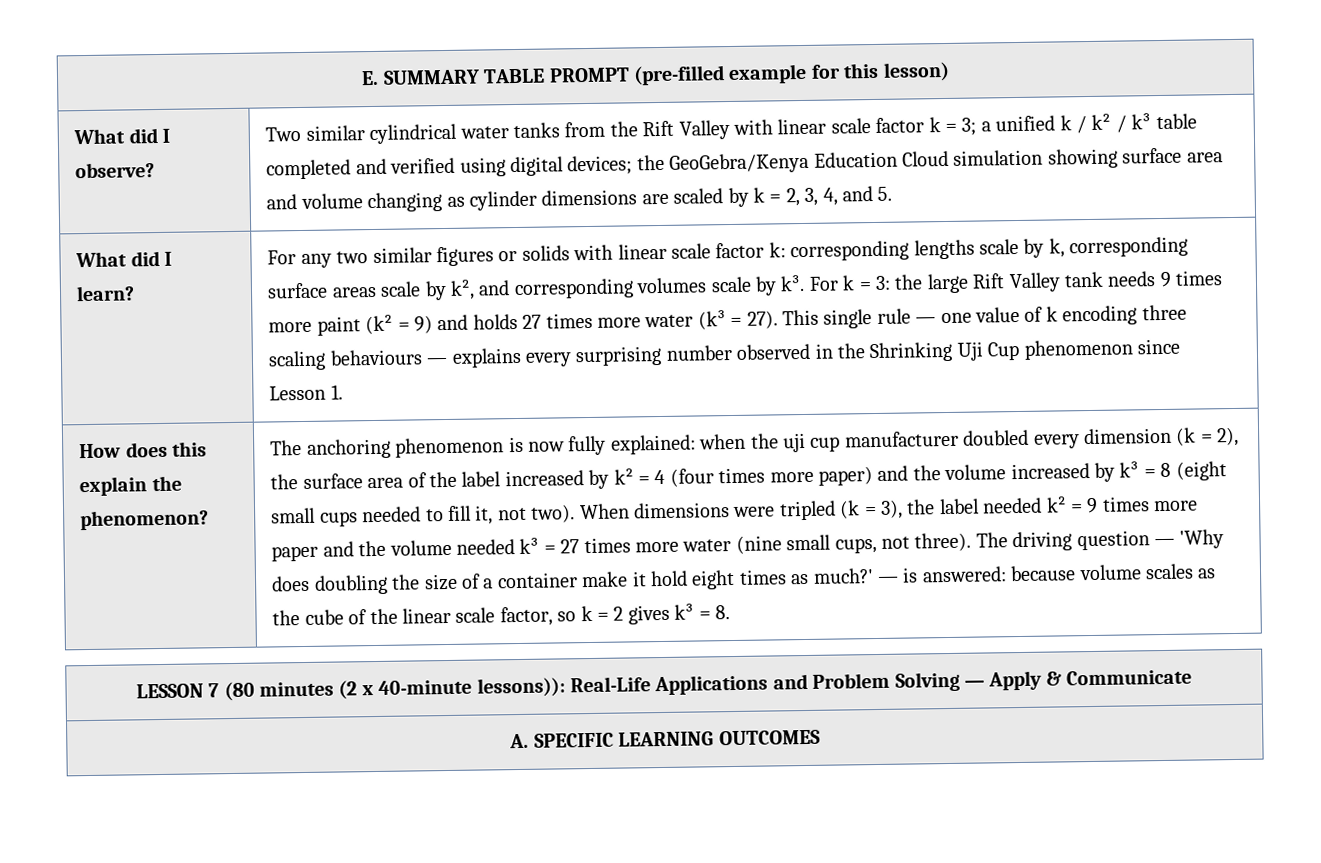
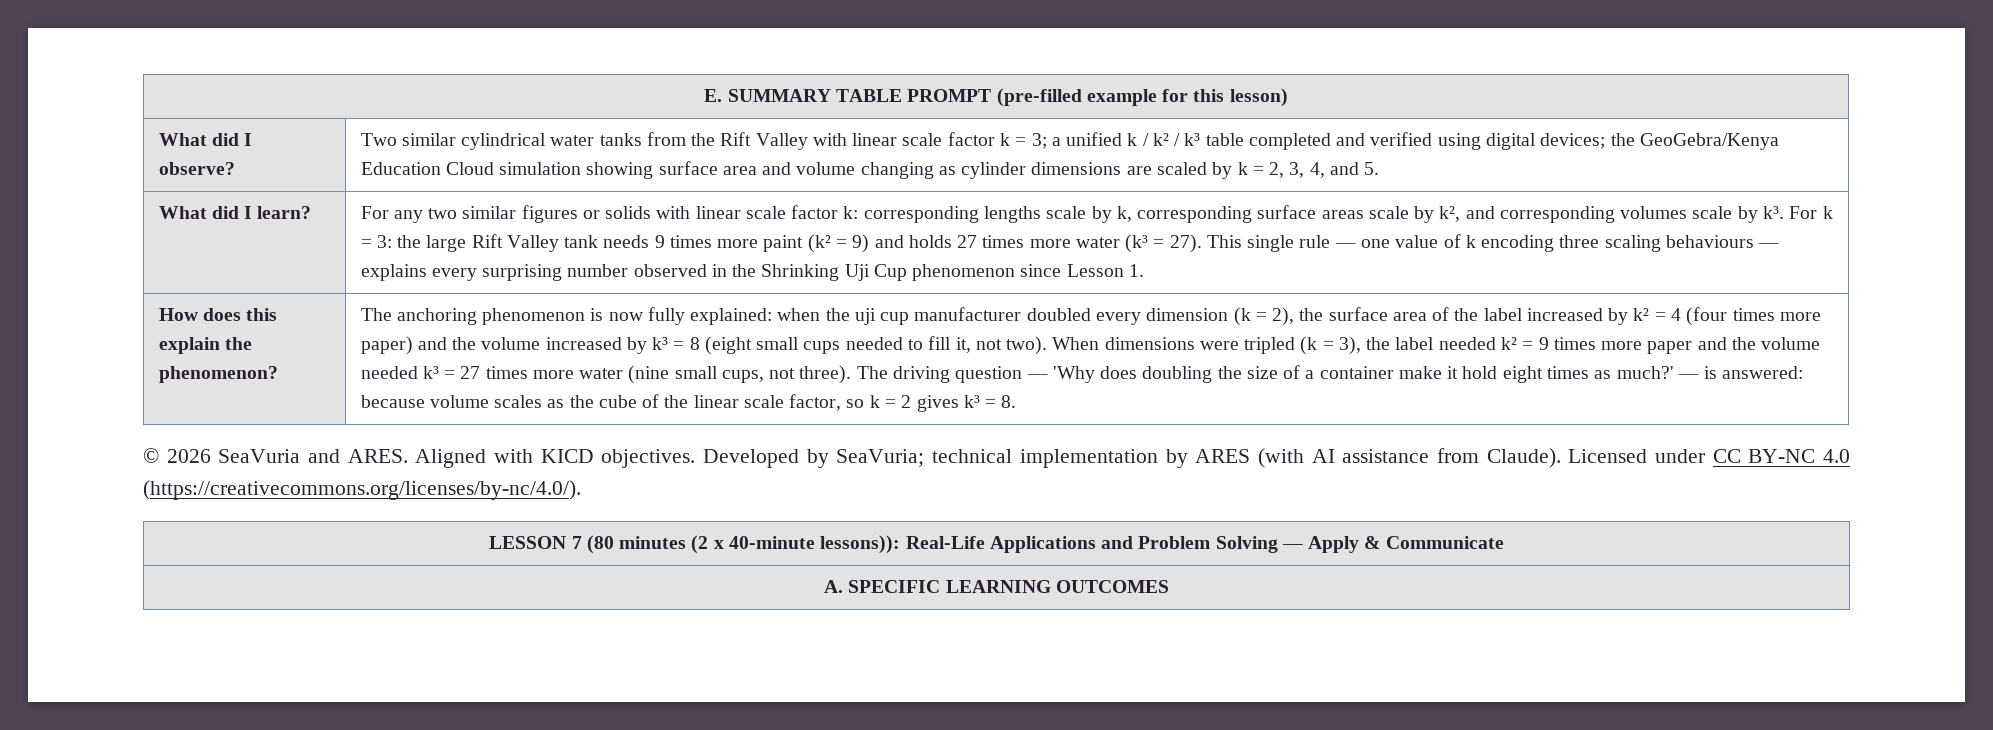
+ © 2026 SeaVuria and ARES. Aligned with KICD objectives. Developed by SeaVuria; technical implementation by ARES (with AI assistance from Claude). Licensed under CC BY-NC 4.0 (https://creativecommons.org/licenses/by-nc/4.0/).

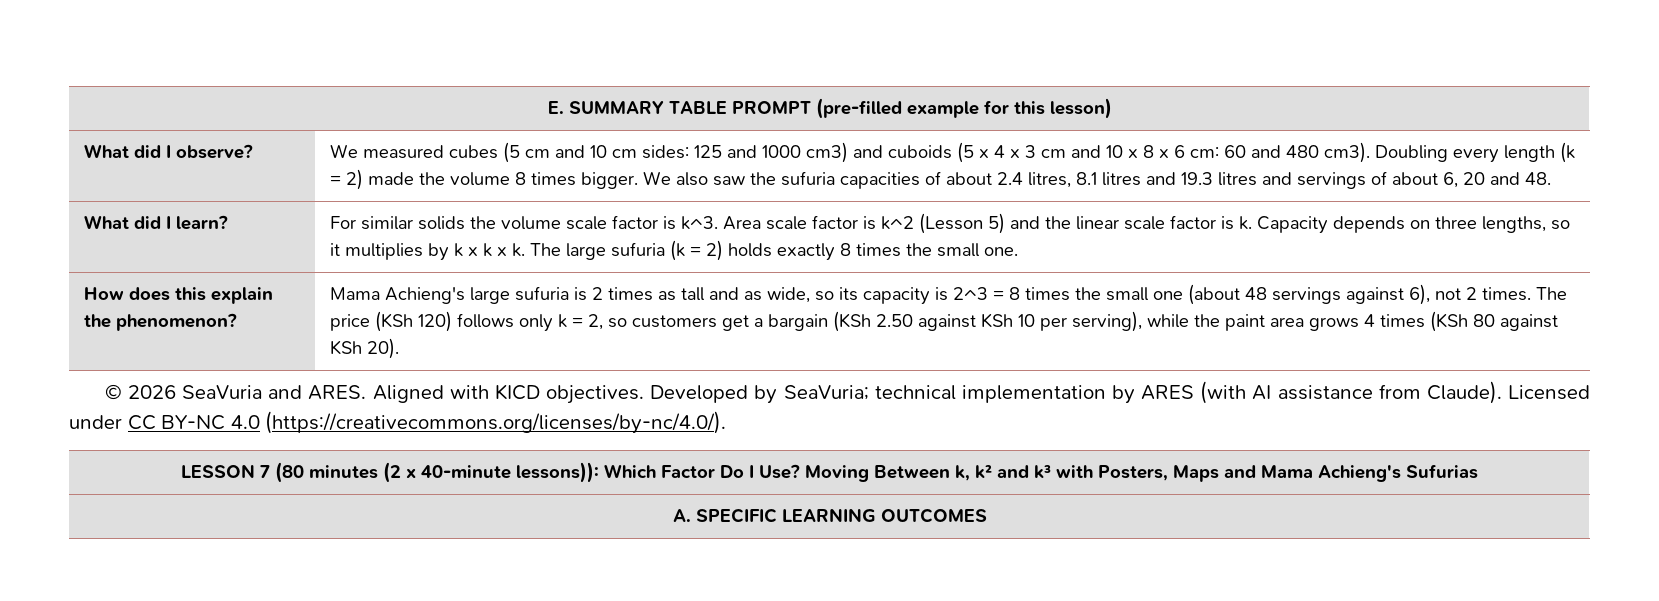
- Two similar cylindrical water tanks from the Rift Valley with linear scale factor k = 3; a unified k / k² / k³ table completed and verified using digital devices; the GeoGebra/Kenya Education Cloud simulation showing surface area and volume changing as cylinder dimensions are scaled by k = 2, 3, 4, and 5.
+ We measured cubes (5 cm and 10 cm sides: 125 and 1000 cm3) and cuboids (5 x 4 x 3 cm and 10 x 8 x 6 cm: 60 and 480 cm3). Doubling every length (k = 2) made the volume 8 times bigger. We also saw the sufuria capacities of about 2.4 litres, 8.1 litres and 19.3 litres and servings of about 6, 20 and 48.
- For any two similar figures or solids with linear scale factor k: corresponding lengths scale by k, corresponding surface areas scale by k², and corresponding volumes scale by k³. For k = 3: the large Rift Valley tank needs 9 times more paint (k² = 9) and holds 27 times more water (k³ = 27). This single rule — one value of k encoding three scaling behaviours — explains every surprising number observed in the Shrinking Uji Cup phenomenon since Lesson 1.
+ For similar solids the volume scale factor is k^3. Area scale factor is k^2 (Lesson 5) and the linear scale factor is k. Capacity depends on three lengths, so it multiplies by k x k x k. The large sufuria (k = 2) holds exactly 8 times the small one.
- The anchoring phenomenon is now fully explained: when the uji cup manufacturer doubled every dimension (k = 2), the surface area of the label increased by k² = 4 (four times more paper) and the volume increased by k³ = 8 (eight small cups needed to fill it, not two). When dimensions were tripled (k = 3), the label needed k² = 9 times more paper and the volume needed k³ = 27 times more water (nine small cups, not three). The driving question — 'Why does doubling the size of a container make it hold eight times as much?' — is answered: because volume scales as the cube of the linear scale factor, so k = 2 gives k³ = 8.
+ Mama Achieng's large sufuria is 2 times as tall and as wide, so its capacity is 2^3 = 8 times the small one (about 48 servings against 6), not 2 times. The price (KSh 120) follows only k = 2, so customers get a bargain (KSh 2.50 against KSh 10 per serving), while the paint area grows 4 times (KSh 80 against KSh 20).
- LESSON 7 (80 minutes (2 x 40-minute lessons)): Real-Life Applications and Problem Solving — Apply & Communicate
+ LESSON 7 (80 minutes (2 x 40-minute lessons)): Which Factor Do I Use? Moving Between k, k² and k³ with Posters, Maps and Mama Achieng's Sufurias

